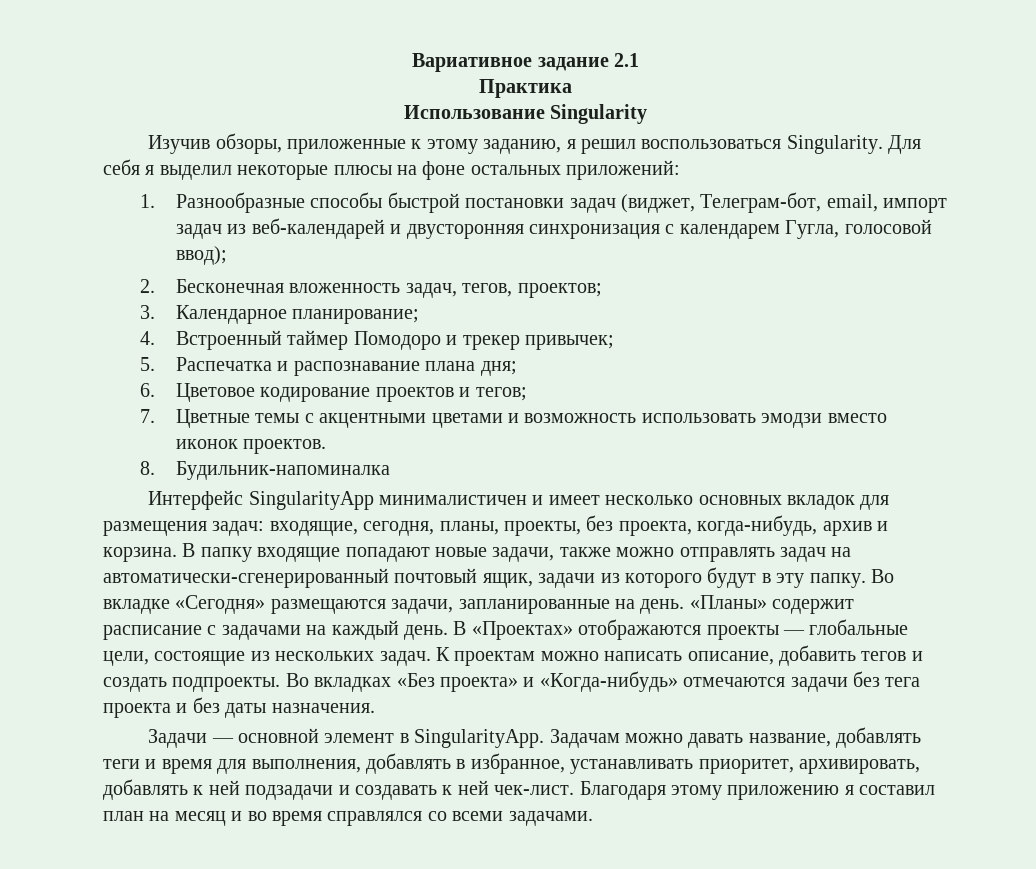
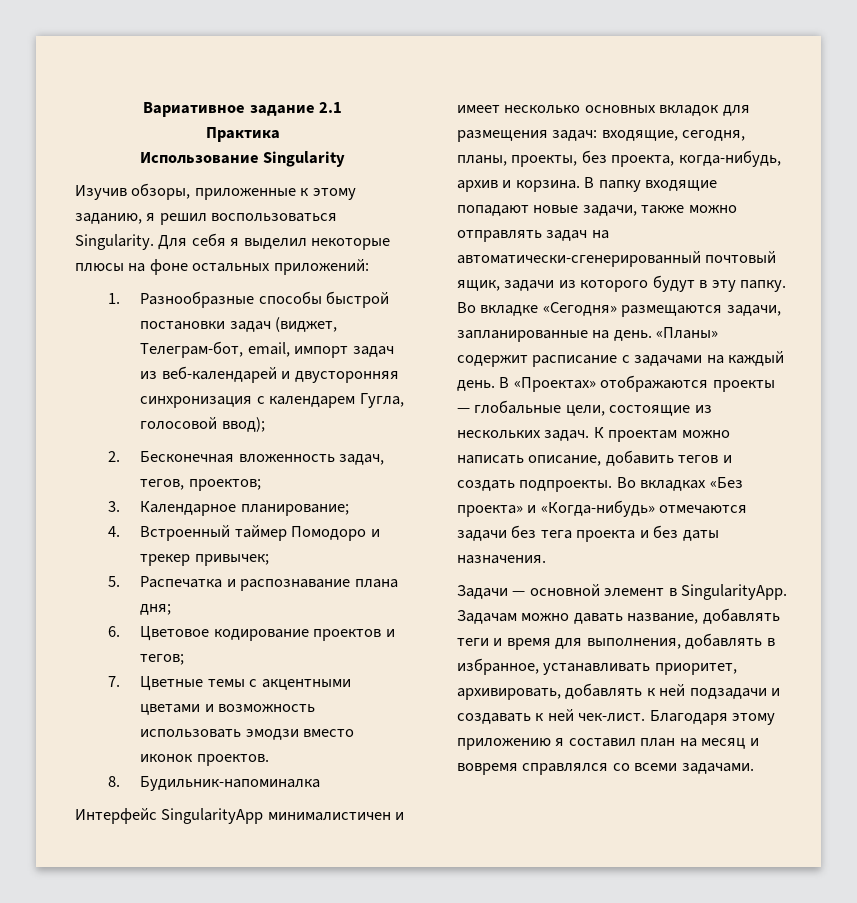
- Благодаря этому приложению я составил план на месяц и во время справлялся со всеми задачами.
+ Благодаря этому приложению я составил план на месяц и вовремя справлялся со всеми задачами.

